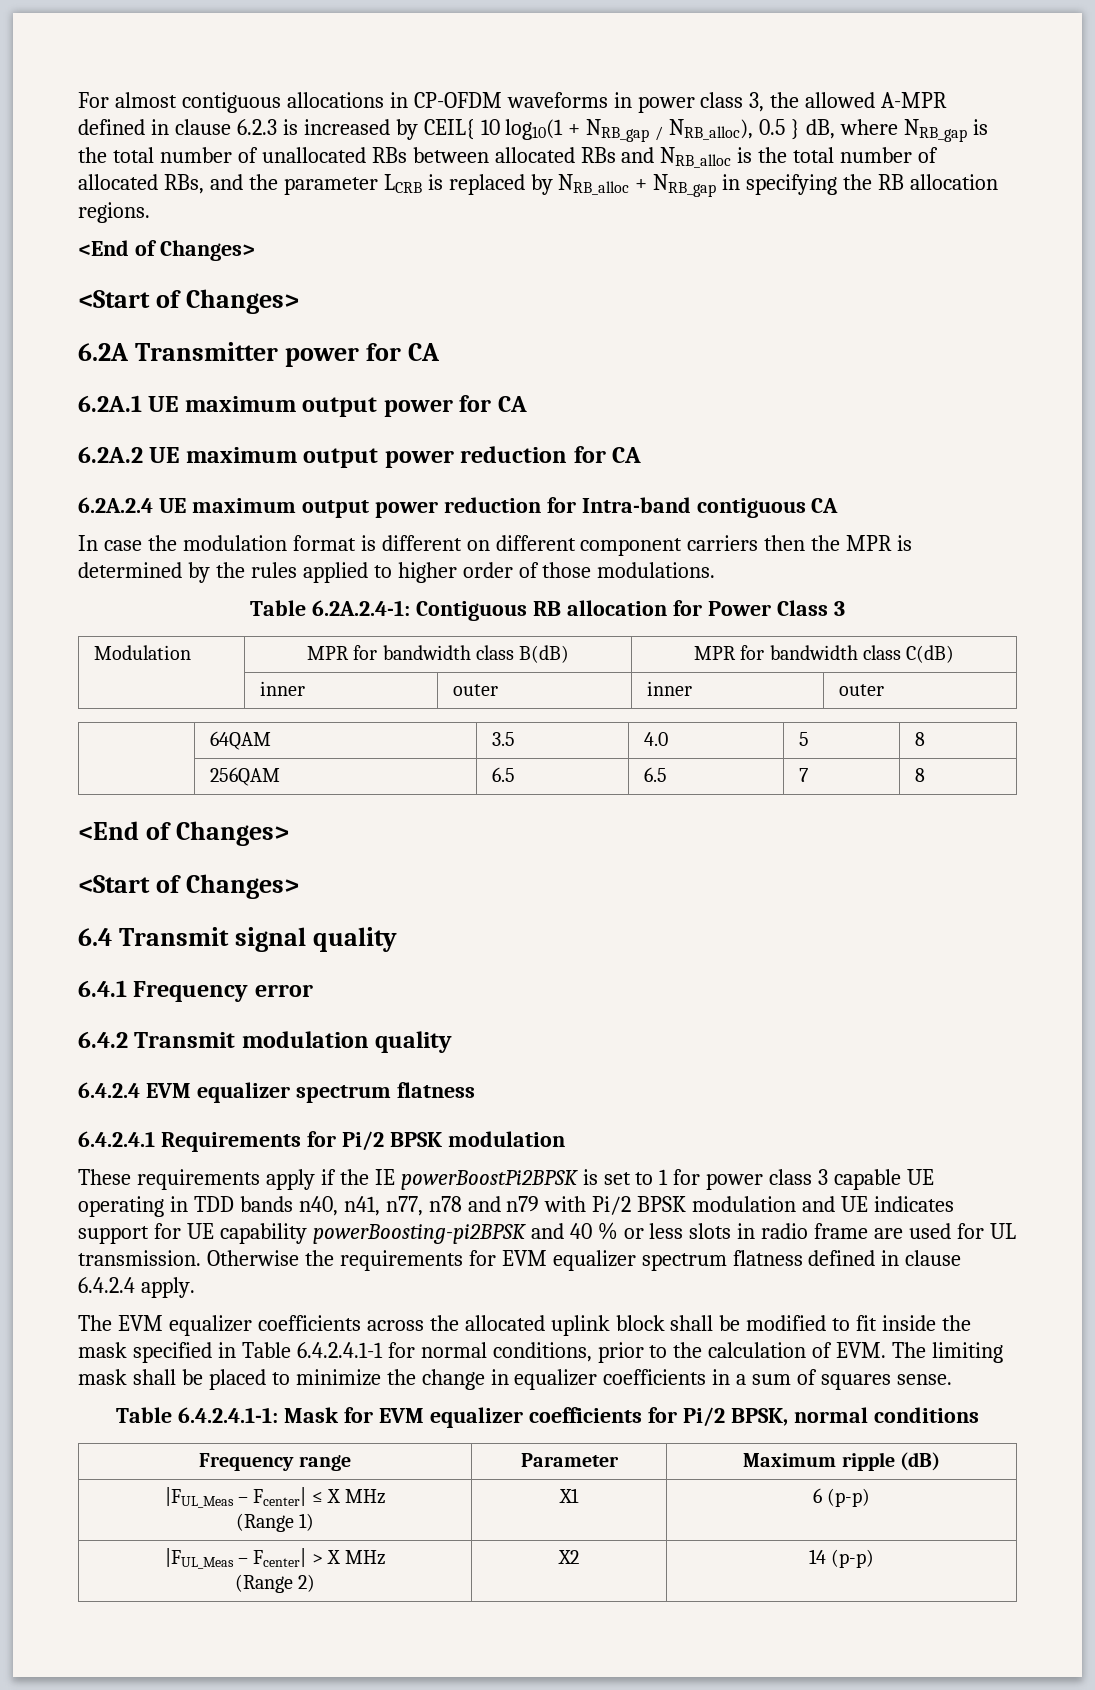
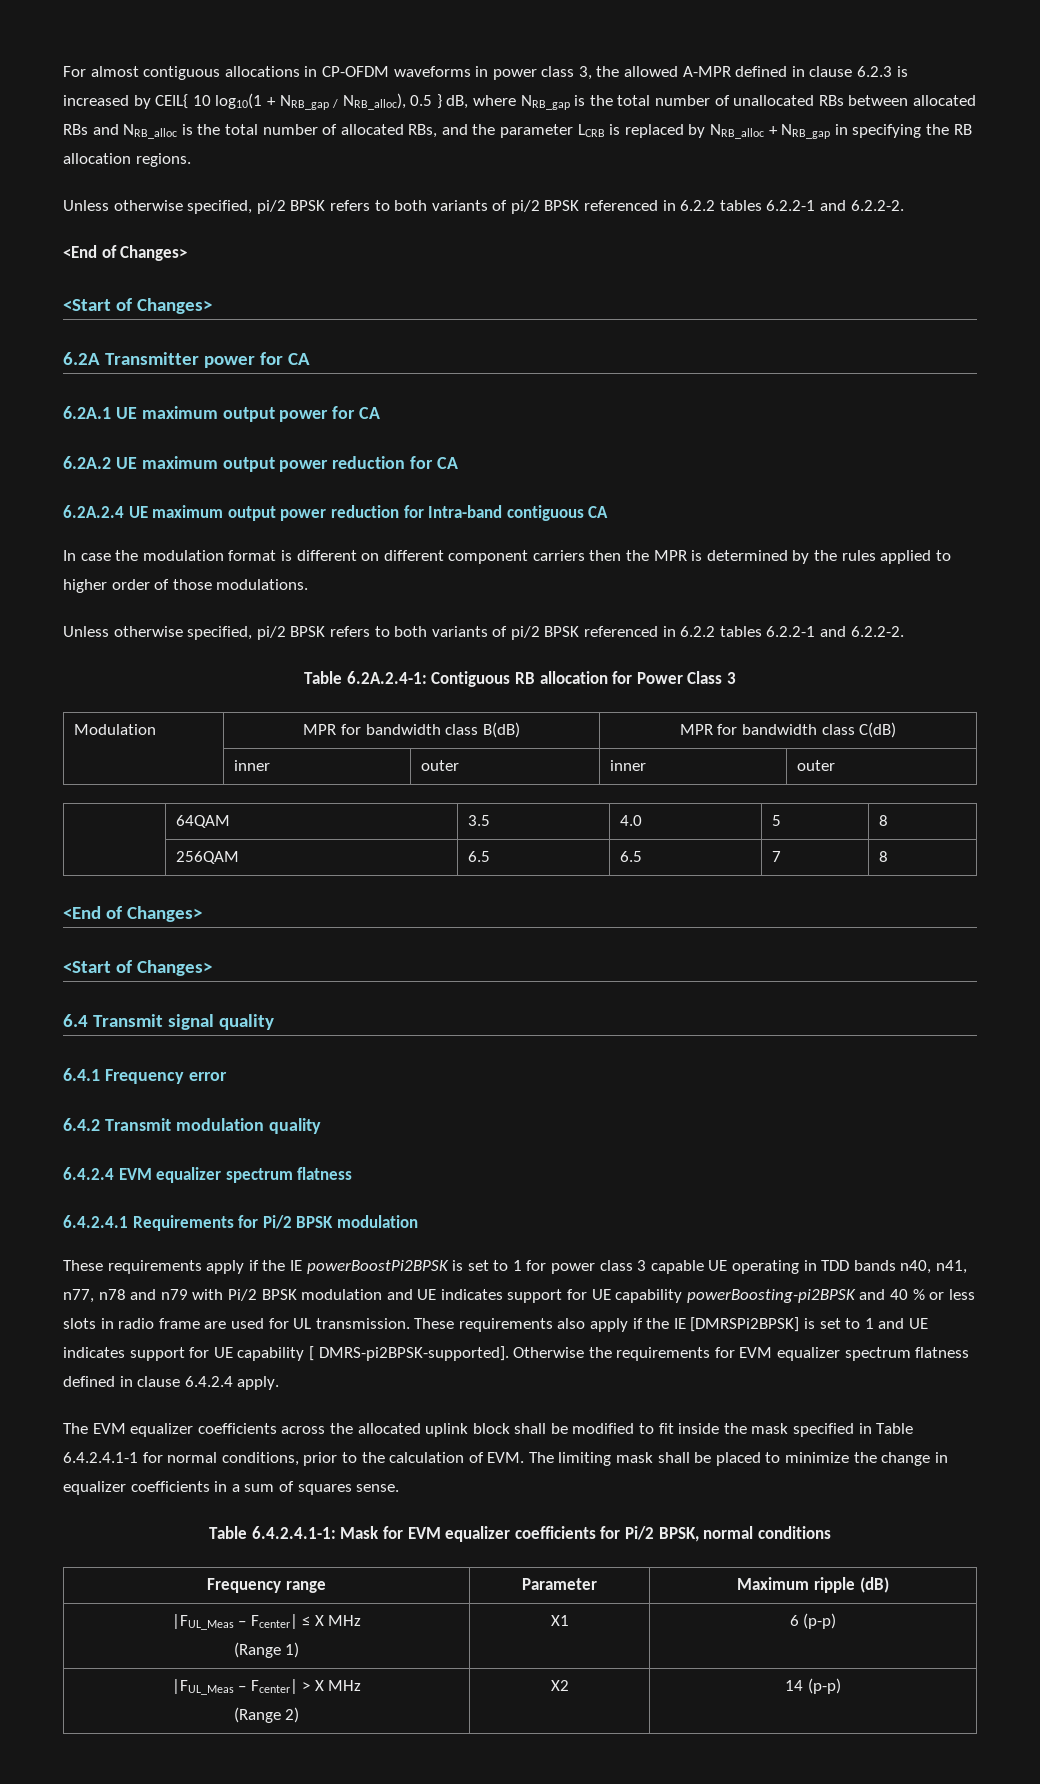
  For almost contiguous allocations in CP-OFDM waveforms in power class 3, the allowed A-MPR defined in clause 6.2.3 is increased by CEIL{ 10 log10(1 + NRB_gap / NRB_alloc), 0.5 } dB, where NRB_gap is the total number of unallocated RBs between allocated RBs and NRB_alloc is the total number of allocated RBs, and the parameter LCRB is replaced by NRB_alloc + NRB_gap in specifying the RB allocation regions.
+ Unless otherwise specified, pi/2 BPSK refers to both variants of pi/2 BPSK referenced in 6.2.2 tables 6.2.2-1 and 6.2.2-2.
  In case the modulation format is different on different component carriers then the MPR is determined by the rules applied to higher order of those modulations.
+ Unless otherwise specified, pi/2 BPSK refers to both variants of pi/2 BPSK referenced in 6.2.2 tables 6.2.2-1 and 6.2.2-2.
+ These requirements also apply if the IE [DMRSPi2BPSK] is set to 1 and UE indicates support for UE capability [ DMRS-pi2BPSK-supported].

